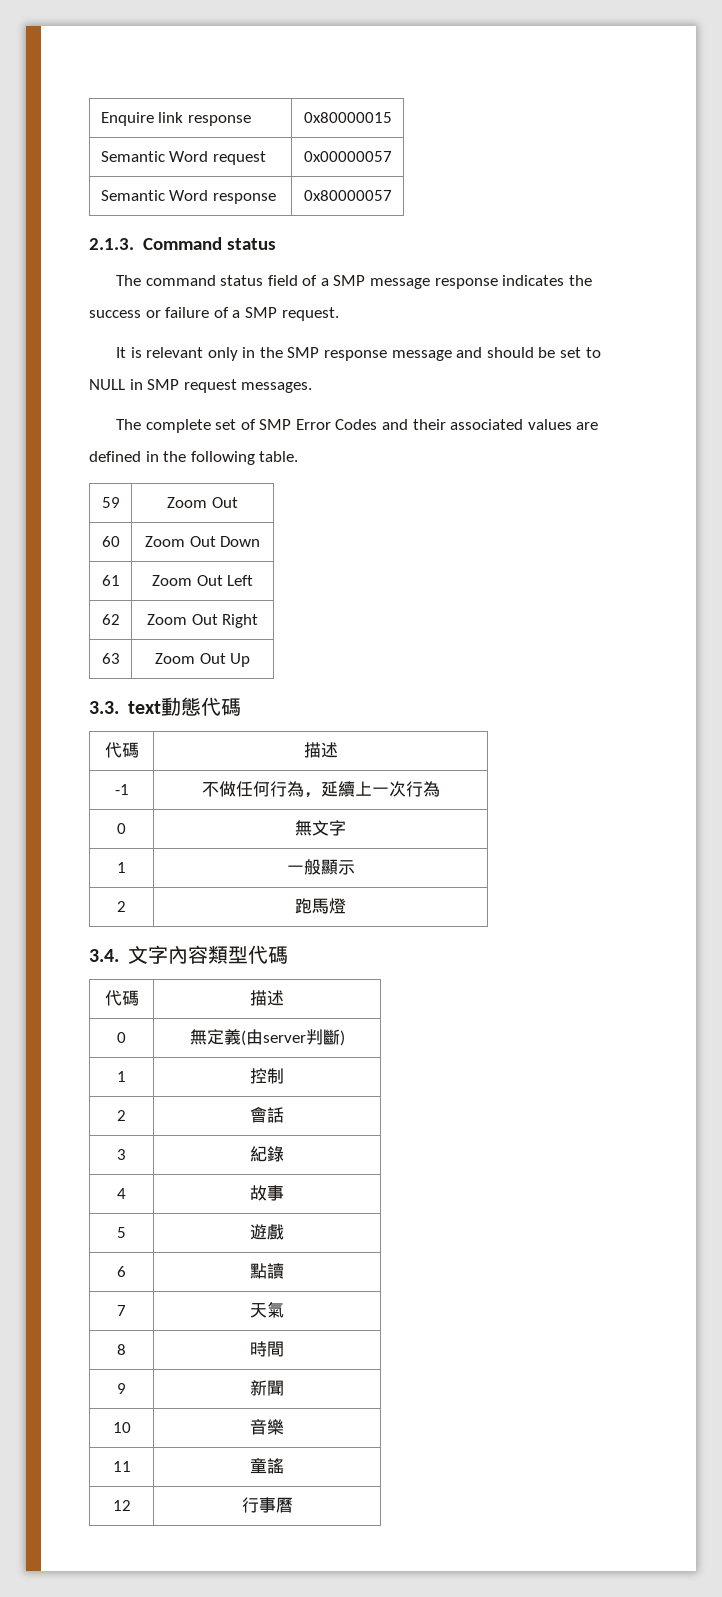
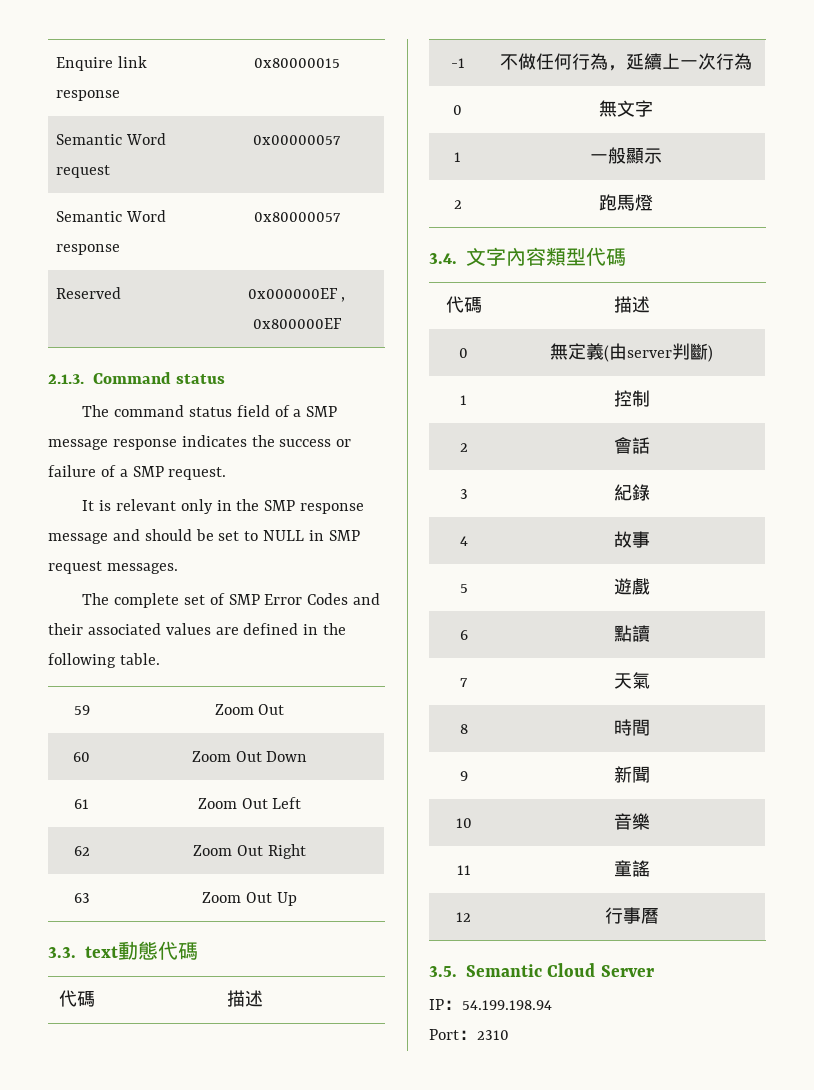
+ Reserved | 0x000000EF , 0x800000EF
+ 3.5. Semantic Cloud Server
+ IP：54.199.198.94
+ Port：2310

